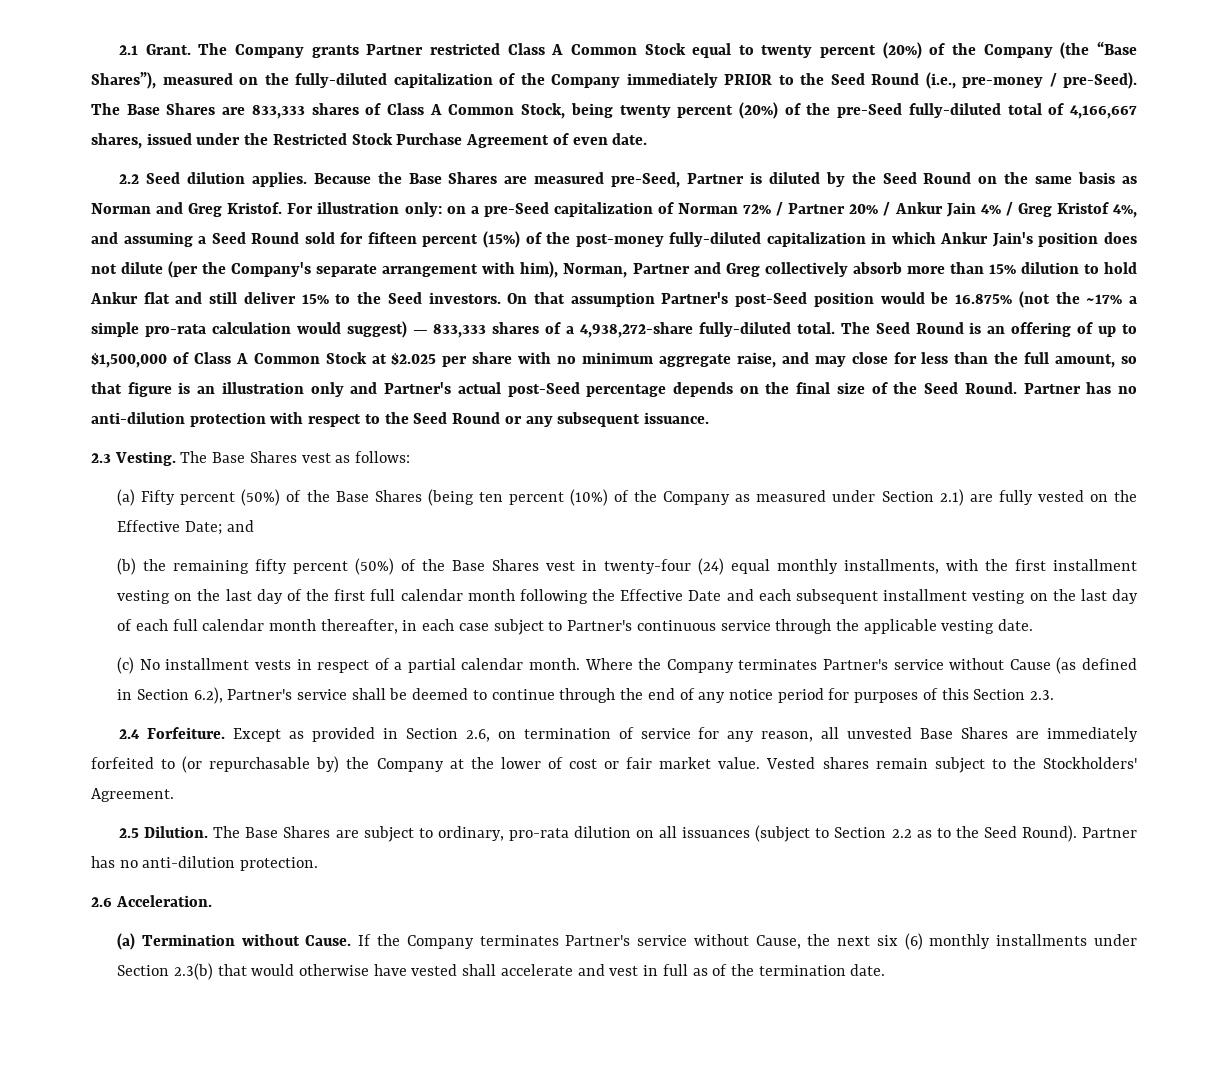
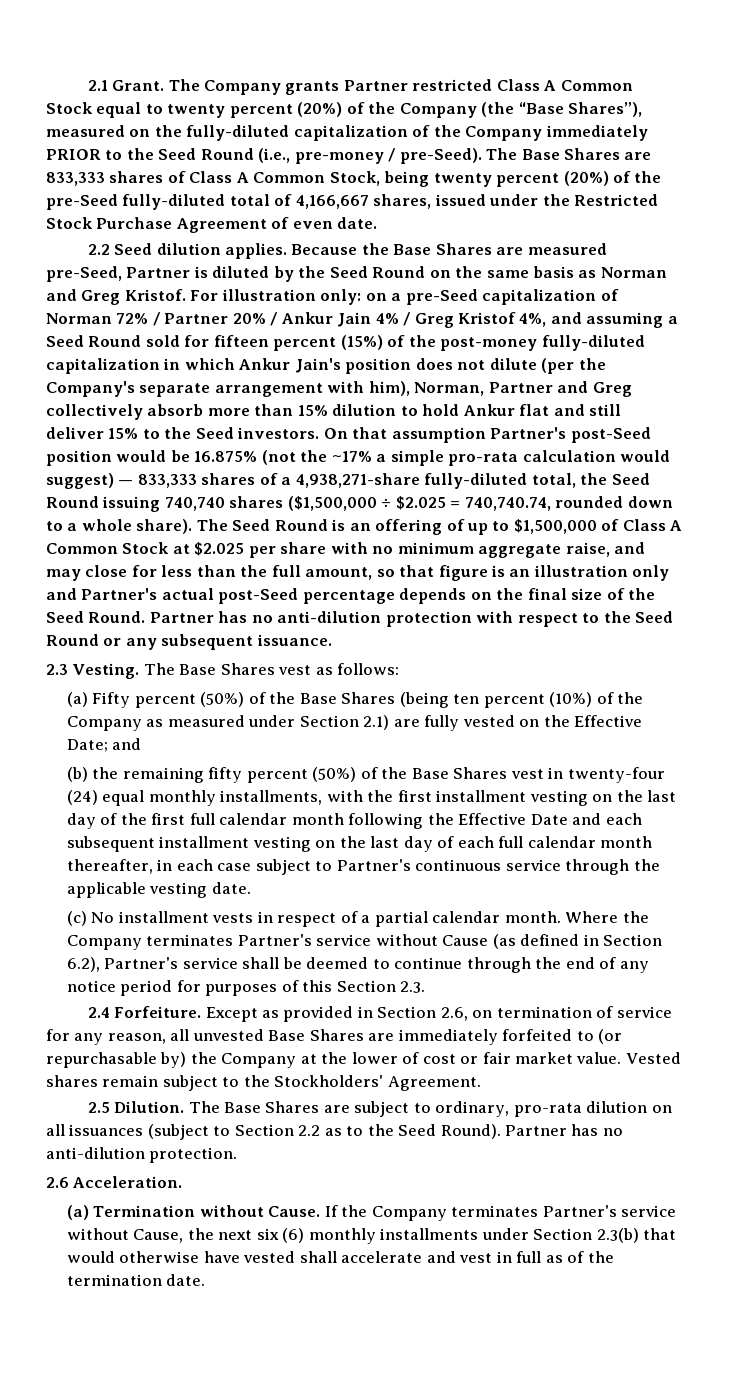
- On that assumption Partner's post-Seed position would be 16.875% (not the ~17% a simple pro-rata calculation would suggest) — 833,333 shares of a 4,938,272-share fully-diluted total.
+ On that assumption Partner's post-Seed position would be 16.875% (not the ~17% a simple pro-rata calculation would suggest) — 833,333 shares of a 4,938,271-share fully-diluted total, the Seed Round issuing 740,740 shares ($1,500,000 ÷ $2.025 = 740,740.74, rounded down to a whole share).

